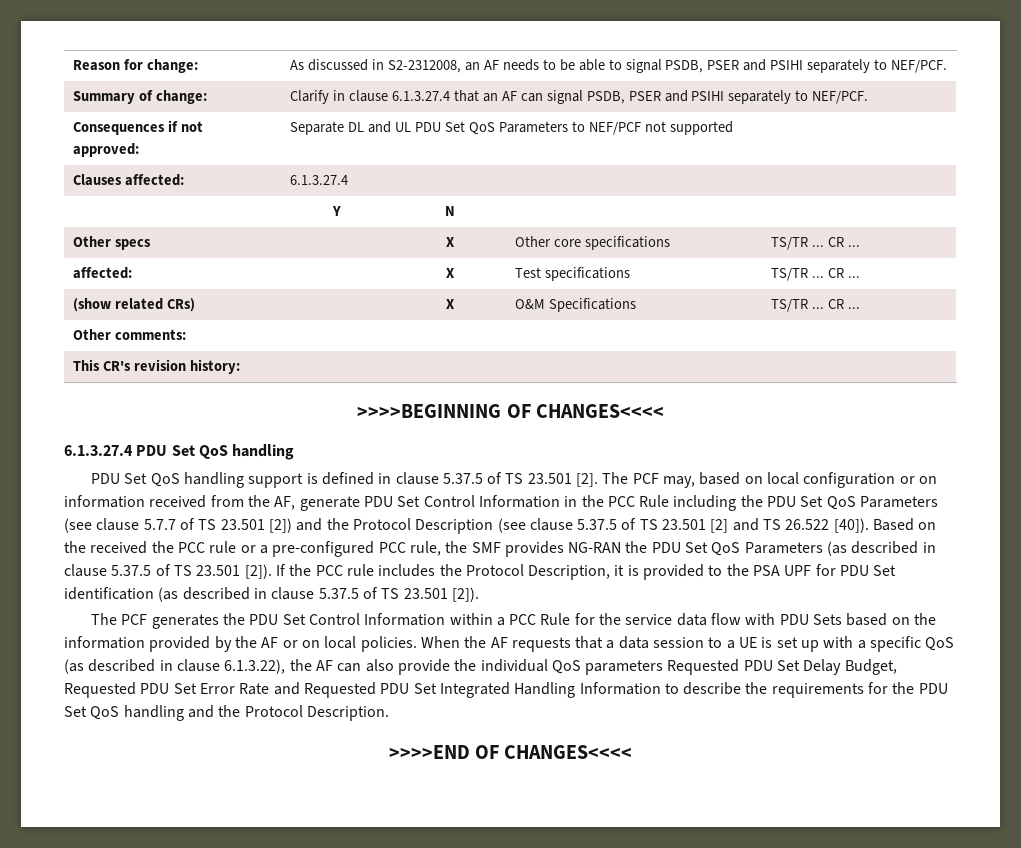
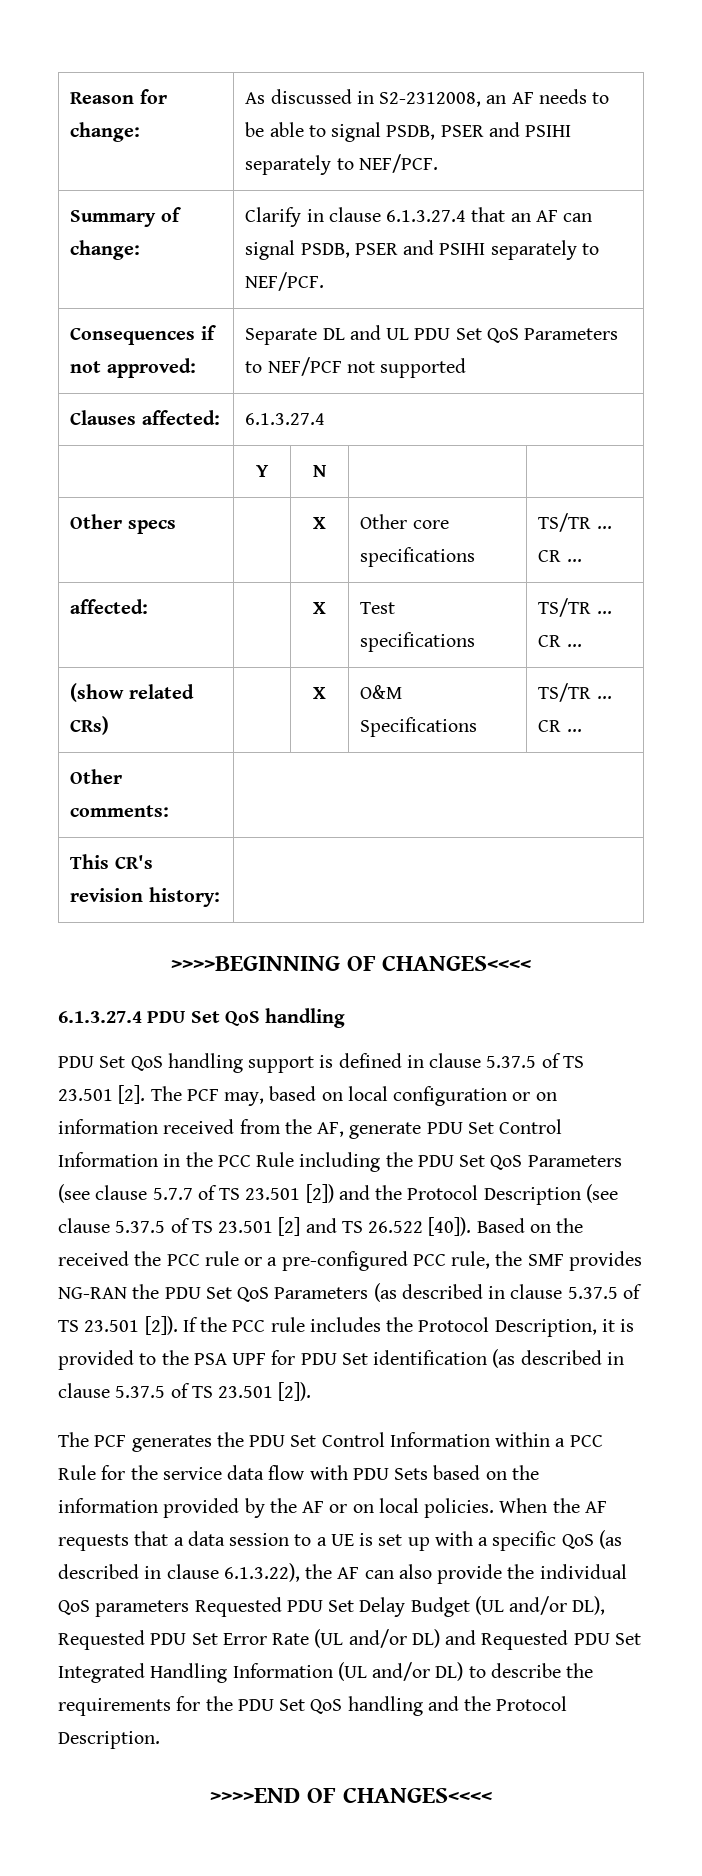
- When the AF requests that a data session to a UE is set up with a specific QoS (as described in clause 6.1.3.22), the AF can also provide the individual QoS parameters Requested PDU Set Delay Budget, Requested PDU Set Error Rate and Requested PDU Set Integrated Handling Information to describe the requirements for the PDU Set QoS handling and the Protocol Description.
+ When the AF requests that a data session to a UE is set up with a specific QoS (as described in clause 6.1.3.22), the AF can also provide the individual QoS parameters Requested PDU Set Delay Budget (UL and/or DL), Requested PDU Set Error Rate (UL and/or DL) and Requested PDU Set Integrated Handling Information (UL and/or DL) to describe the requirements for the PDU Set QoS handling and the Protocol Description.

